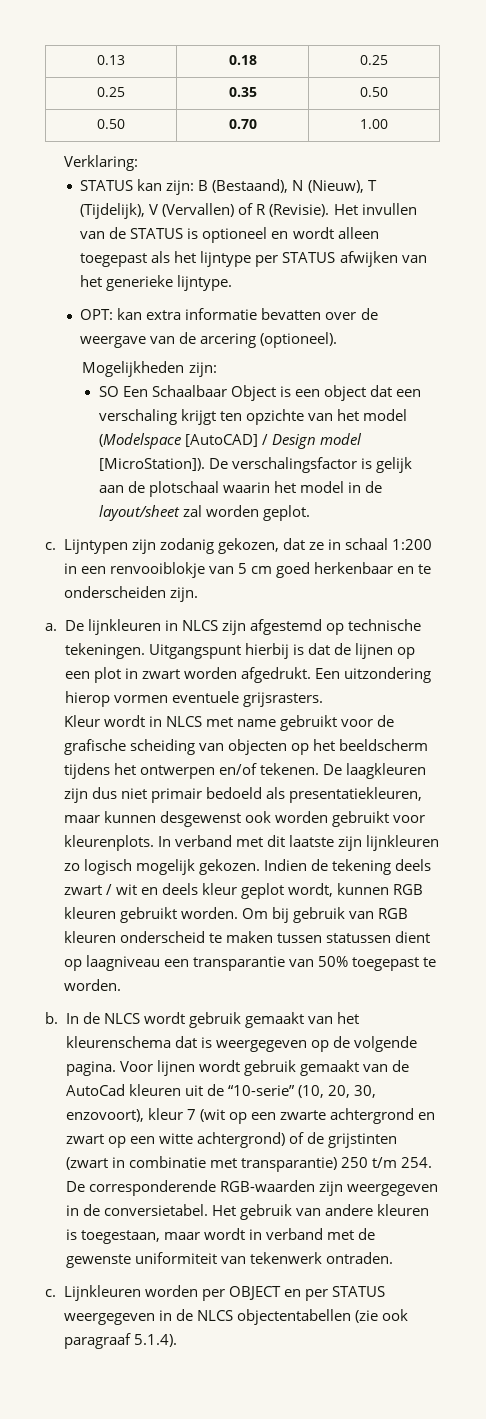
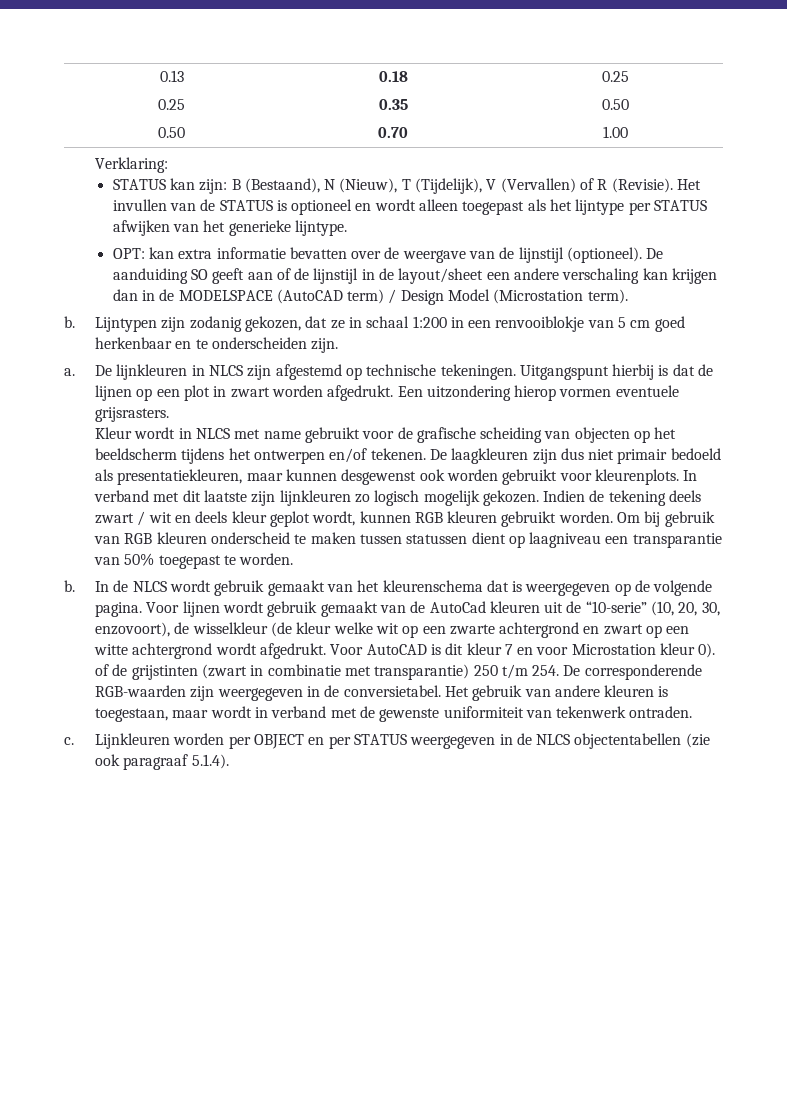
- OPT: kan extra informatie bevatten over de weergave van de arcering (optioneel).
- Mogelijkheden zijn:
- SO Een Schaalbaar Object is een object dat een verschaling krijgt ten opzichte van het model (Modelspace [AutoCAD] / Design model [MicroStation]). De verschalingsfactor is gelijk aan de plotschaal waarin het model in de layout/sheet zal worden geplot.
- c.
+ OPT: kan extra informatie bevatten over de weergave van de lijnstijl (optioneel). De aanduiding SO geeft aan of de lijnstijl in de layout/sheet een andere verschaling kan krijgen dan in de MODELSPACE (AutoCAD term) / Design Model (Microstation term).
+ b.
- Voor lijnen wordt gebruik gemaakt van de AutoCad kleuren uit de “10-serie” (10, 20, 30, enzovoort), kleur 7 (wit op een zwarte achtergrond en zwart op een witte achtergrond) of de grijstinten (zwart in combinatie met transparantie) 250 t/m 254. De corresponderende RGB-waarden zijn weergegeven in de conversietabel.
+ Voor lijnen wordt gebruik gemaakt van de AutoCad kleuren uit de “10-serie” (10, 20, 30, enzovoort), de wisselkleur (de kleur welke wit op een zwarte achtergrond en zwart op een witte achtergrond wordt afgedrukt. Voor AutoCAD is dit kleur 7 en voor Microstation kleur 0). of de grijstinten (zwart in combinatie met transparantie) 250 t/m 254. De corresponderende RGB-waarden zijn weergegeven in de conversietabel.

